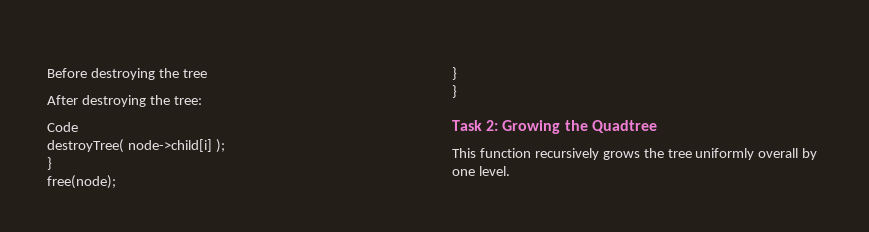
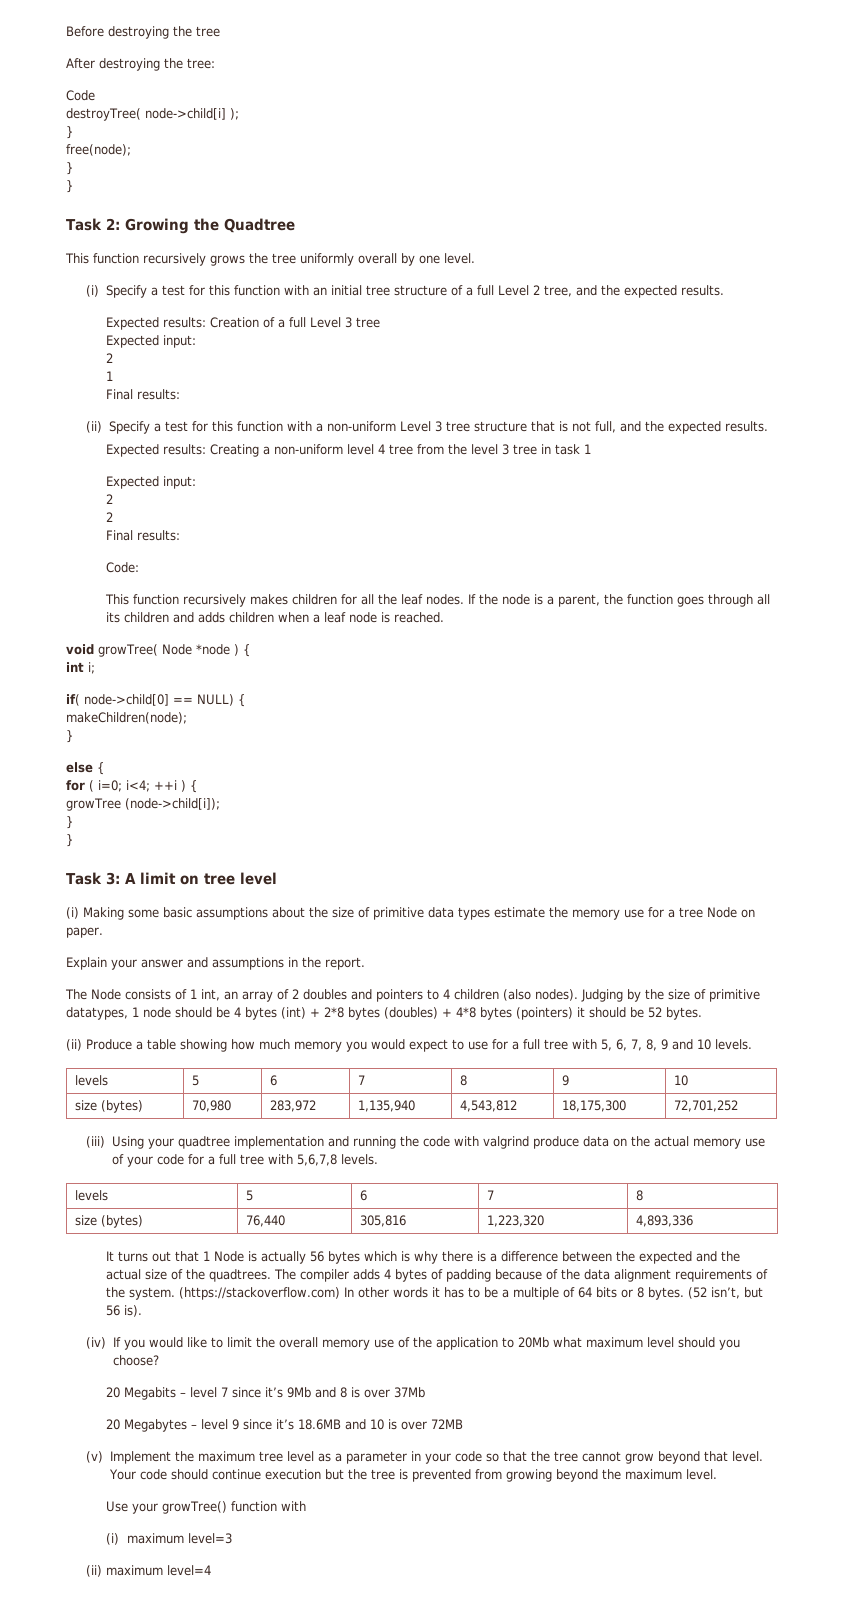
+ (i) Specify a test for this function with an initial tree structure of a full Level 2 tree, and the expected results.
+ Expected results: Creation of a full Level 3 tree
+ Expected input:
+ 2
+ 1
+ Final results:
+ (ii) Specify a test for this function with a non-uniform Level 3 tree structure that is not full, and the expected results.
+ Expected results: Creating a non-uniform level 4 tree from the level 3 tree in task 1
+ Expected input:
+ 2
+ 2
+ Final results:
+ Code:
+ This function recursively makes children for all the leaf nodes. If the node is a parent, the function goes through all its children and adds children when a leaf node is reached.
+ void growTree( Node *node ) {
+ int i;
+ if( node->child[0] == NULL) {
+ makeChildren(node);
+ }
+ else {
+ for ( i=0; i<4; ++i ) {
+ growTree (node->child[i]);
+ }
+ }
+ Task 3: A limit on tree level
+ (i) Making some basic assumptions about the size of primitive data types estimate the memory use for a tree Node on paper.
+ Explain your answer and assumptions in the report.
+ The Node consists of 1 int, an array of 2 doubles and pointers to 4 children (also nodes). Judging by the size of primitive datatypes, 1 node should be 4 bytes (int) + 2*8 bytes (doubles) + 4*8 bytes (pointers) it should be 52 bytes.
+ (ii) Produce a table showing how much memory you would expect to use for a full tree with 5, 6, 7, 8, 9 and 10 levels.
+ levels | 5 | 6 | 7 | 8 | 9 | 10
+ size (bytes) | 70,980 | 283,972 | 1,135,940 | 4,543,812 | 18,175,300 | 72,701,252
+ (iii) Using your quadtree implementation and running the code with valgrind produce data on the actual memory use of your code for a full tree with 5,6,7,8 levels.
+ levels | 5 | 6 | 7 | 8
+ size (bytes) | 76,440 | 305,816 | 1,223,320 | 4,893,336
+ It turns out that 1 Node is actually 56 bytes which is why there is a difference between the expected and the actual size of the quadtrees. The compiler adds 4 bytes of padding because of the data alignment requirements of the system. (https://stackoverflow.com) In other words it has to be a multiple of 64 bits or 8 bytes. (52 isn’t, but 56 is).
+ (iv) If you would like to limit the overall memory use of the application to 20Mb what maximum level should you choose?
+ 20 Megabits – level 7 since it’s 9Mb and 8 is over 37Mb
+ 20 Megabytes – level 9 since it’s 18.6MB and 10 is over 72MB
+ (v) Implement the maximum tree level as a parameter in your code so that the tree cannot grow beyond that level. Your code should continue execution but the tree is prevented from growing beyond the maximum level.
+ Use your growTree() function with
+ (i) maximum level=3
+ (ii) maximum level=4

